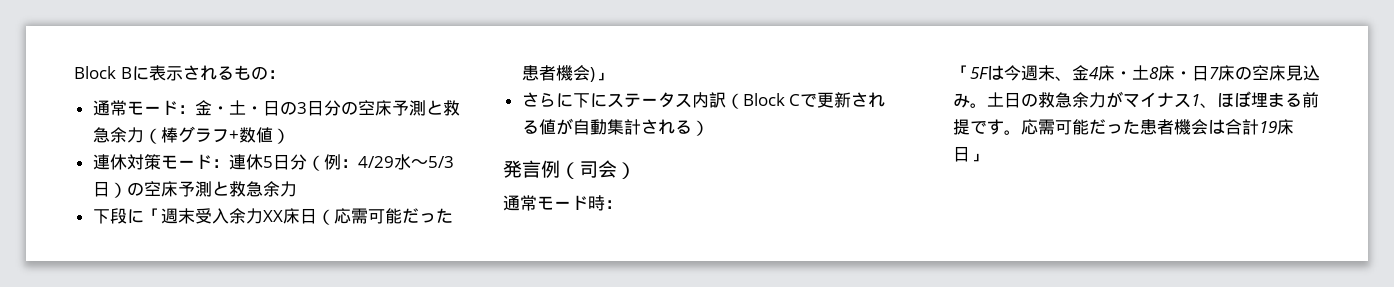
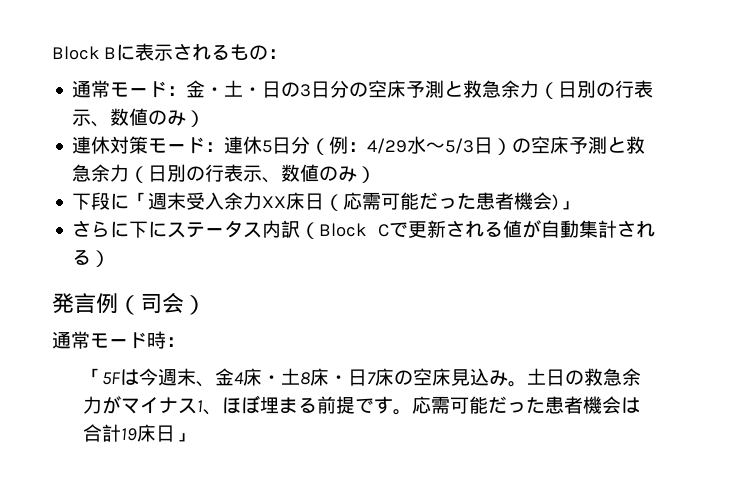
- 通常モード：金・土・日の3日分の空床予測と救急余力（棒グラフ+数値）
+ 通常モード：金・土・日の3日分の空床予測と救急余力（日別の行表示、数値のみ）
- 連休対策モード：連休5日分（例：4/29水〜5/3日）の空床予測と救急余力
+ 連休対策モード：連休5日分（例：4/29水〜5/3日）の空床予測と救急余力（日別の行表示、数値のみ）

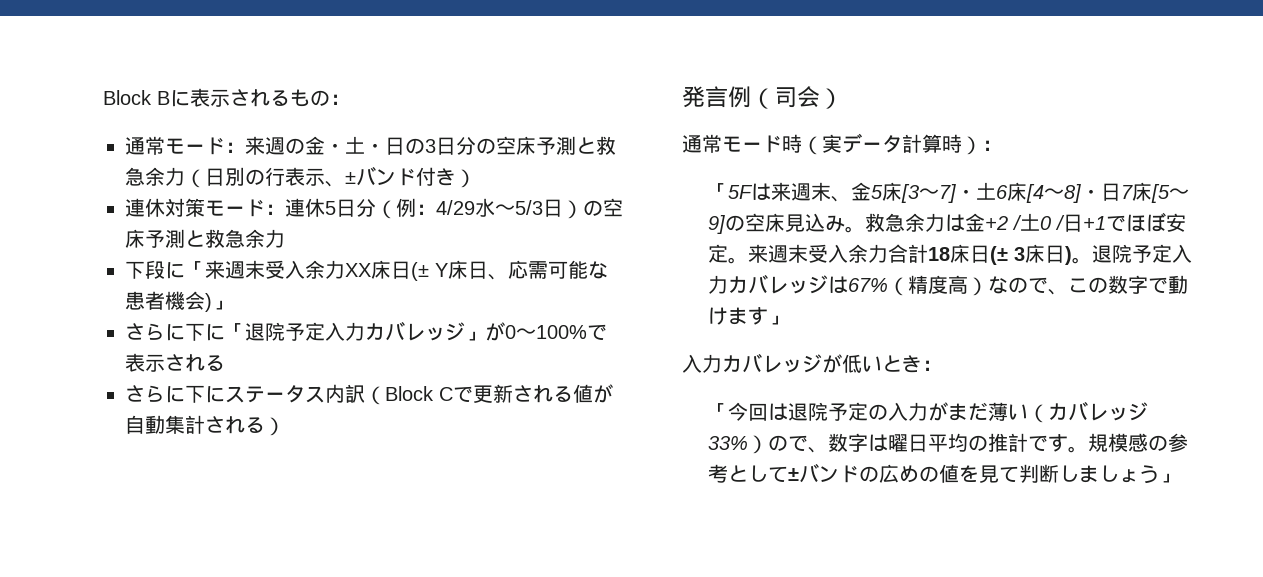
- 通常モード：金・土・日の3日分の空床予測と救急余力（日別の行表示、数値のみ）
+ 通常モード：来週の金・土・日の3日分の空床予測と救急余力（日別の行表示、±バンド付き）
- 連休対策モード：連休5日分（例：4/29水〜5/3日）の空床予測と救急余力（日別の行表示、数値のみ）
+ 連休対策モード：連休5日分（例：4/29水〜5/3日）の空床予測と救急余力
- 下段に「週末受入余力XX床日（応需可能だった患者機会)」
+ 下段に「来週末受入余力XX床日(± Y床日、応需可能な患者機会)」
+ さらに下に「退院予定入力カバレッジ」が0〜100%で表示される
- 通常モード時：
+ 通常モード時（実データ計算時）：
- 「5Fは今週末、金4床・土8床・日7床の空床見込み。
+ 「5Fは来週末、金5床[3〜7]・土6床[4〜8]・日7床[5〜9]の空床見込み。
- 土日の救急余力がマイナス1、ほぼ埋まる前提です。応需可能だった患者機会は合計19床日」
+ 救急余力は金+2 /土0 /日+1でほぼ安定。来週末受入余力合計18床日(± 3床日)。退院予定入力カバレッジは67%（精度高）なので、この数字で動けます」
+ 入力カバレッジが低いとき：
+ 「今回は退院予定の入力がまだ薄い（カバレッジ33%）ので、数字は曜日平均の推計です。規模感の参考として±バンドの広めの値を見て判断しましょう」

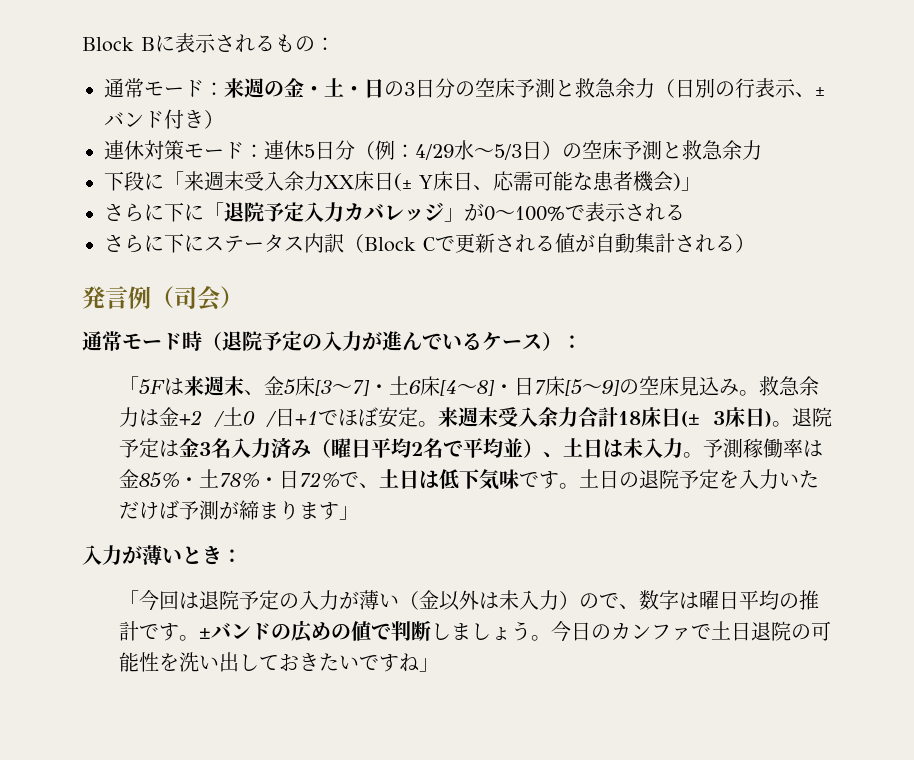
- 通常モード時（実データ計算時）：
+ 通常モード時（退院予定の入力が進んでいるケース）：
- 退院予定入力カバレッジは67%（精度高）なので、この数字で動けます」
+ 退院予定は金3名入力済み（曜日平均2名で平均並）、土日は未入力。予測稼働率は金85%・土78%・日72%で、土日は低下気味です。土日の退院予定を入力いただけば予測が締まります」
- 入力カバレッジが低いとき：
+ 入力が薄いとき：
- 「今回は退院予定の入力がまだ薄い（カバレッジ33%）ので、数字は曜日平均の推計です。
+ 「今回は退院予定の入力が薄い（金以外は未入力）ので、数字は曜日平均の推計です。
- 規模感の参考として±バンドの広めの値を見て判断しましょう」
+ ±バンドの広めの値で判断しましょう。今日のカンファで土日退院の可能性を洗い出しておきたいですね」

